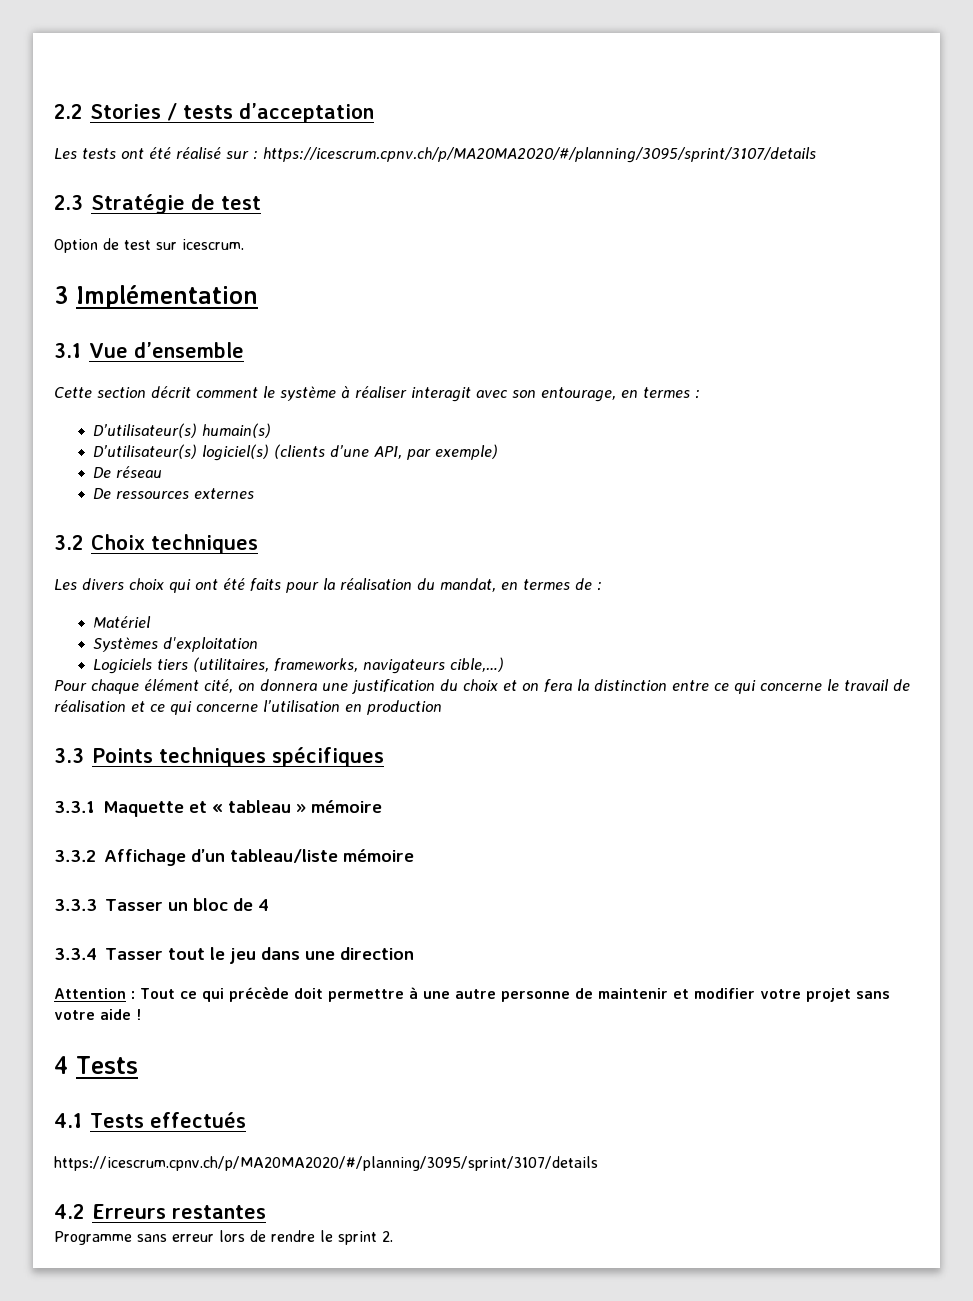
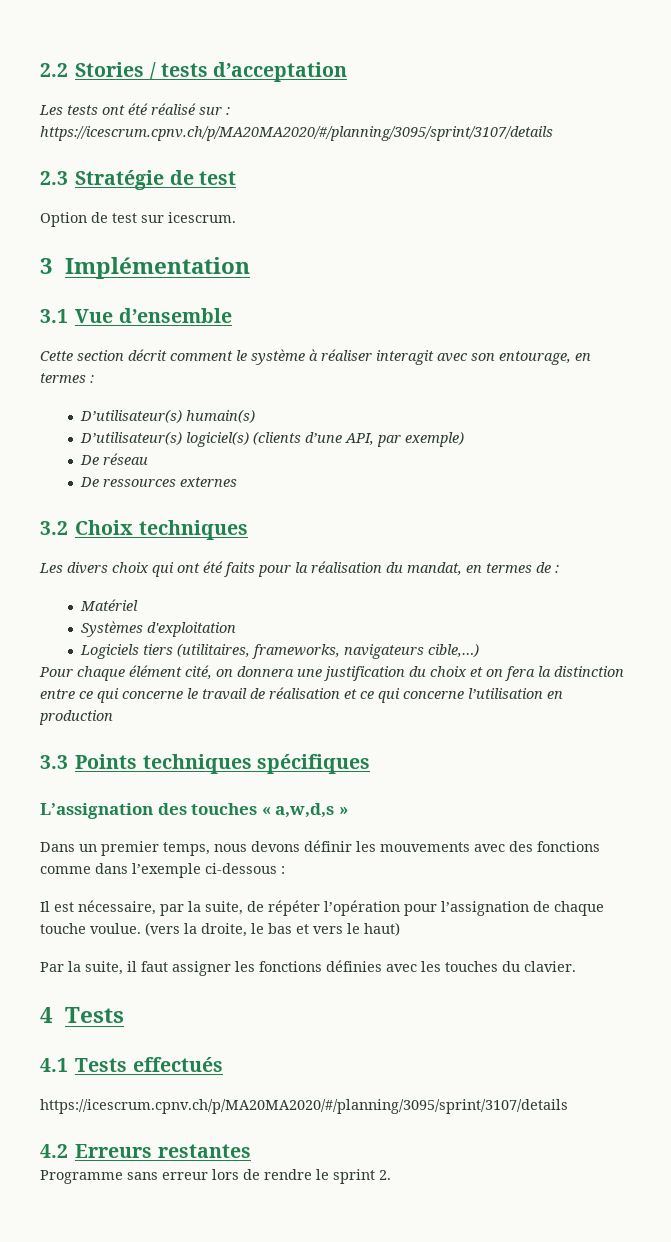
- 3.3.1 Maquette et « tableau » mémoire
- 3.3.2 Affichage d’un tableau/liste mémoire
- 3.3.3 Tasser un bloc de 4
- 3.3.4 Tasser tout le jeu dans une direction
- Attention : Tout ce qui précède doit permettre à une autre personne de maintenir et modifier votre projet sans votre aide !
+ L’assignation des touches « a,w,d,s »
+ Dans un premier temps, nous devons définir les mouvements avec des fonctions comme dans l’exemple ci-dessous :
+ Il est nécessaire, par la suite, de répéter l’opération pour l’assignation de chaque touche voulue. (vers la droite, le bas et vers le haut)
+ Par la suite, il faut assigner les fonctions définies avec les touches du clavier.

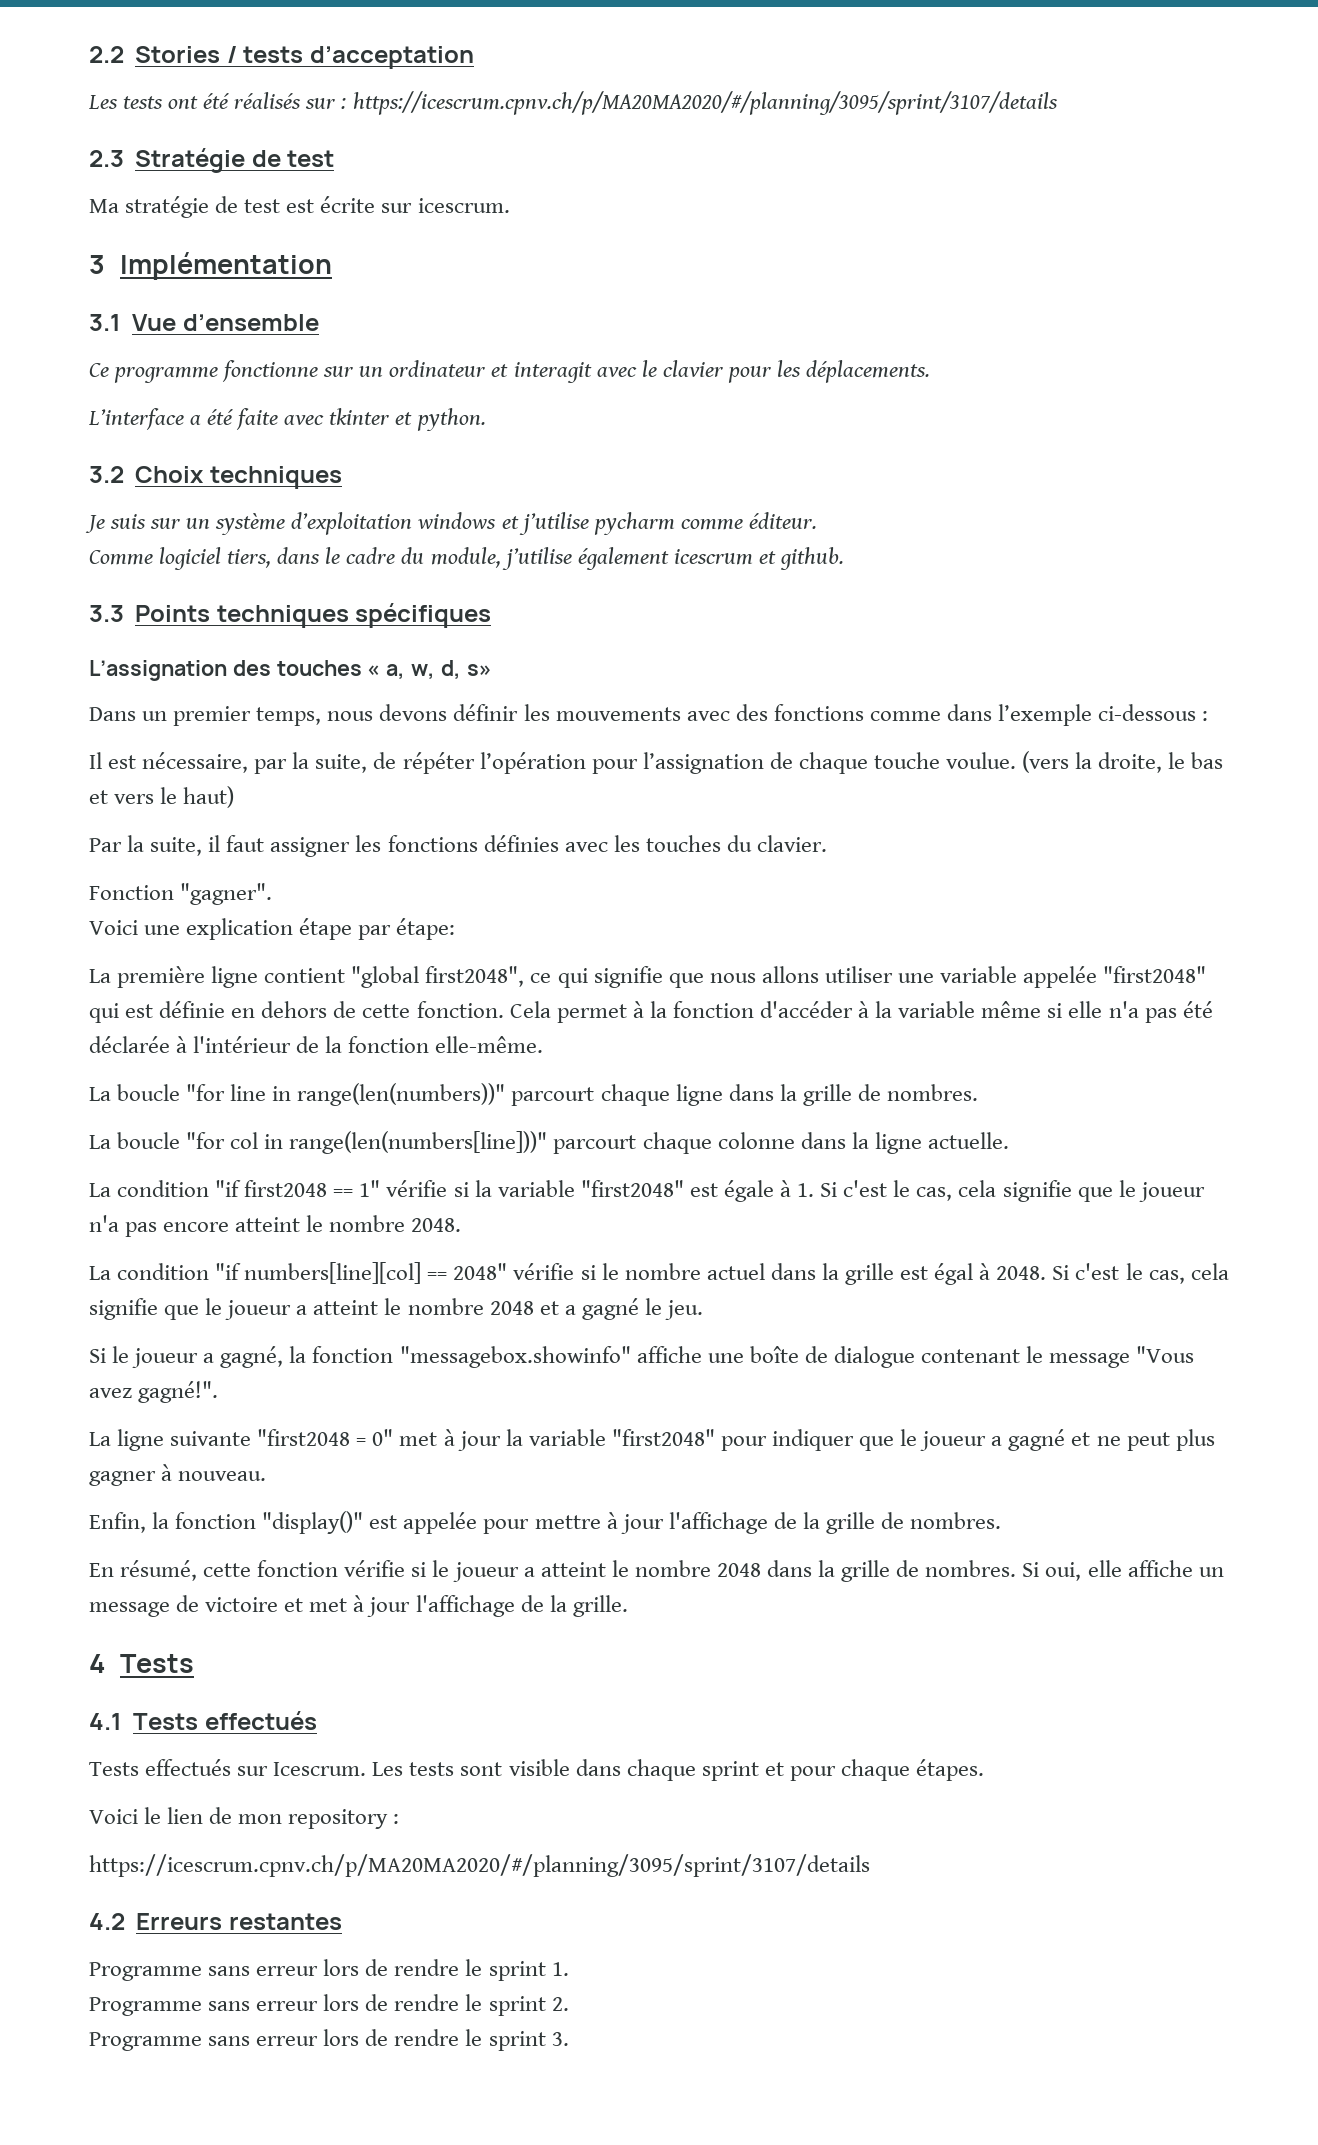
- Les tests ont été réalisé sur : https://icescrum.cpnv.ch/p/MA20MA2020/#/planning/3095/sprint/3107/details
+ Les tests ont été réalisés sur : https://icescrum.cpnv.ch/p/MA20MA2020/#/planning/3095/sprint/3107/details
- Option de test sur icescrum.
+ Ma stratégie de test est écrite sur icescrum.
- Cette section décrit comment le système à réaliser interagit avec son entourage, en termes :
- D’utilisateur(s) humain(s)
- D’utilisateur(s) logiciel(s) (clients d’une API, par exemple)
- De réseau
- De ressources externes
+ Ce programme fonctionne sur un ordinateur et interagit avec le clavier pour les déplacements.
+ L’interface a été faite avec tkinter et python.
  3.2 Choix techniques
- Les divers choix qui ont été faits pour la réalisation du mandat, en termes de :
- Matériel
- Systèmes d'exploitation
- Logiciels tiers (utilitaires, frameworks, navigateurs cible,…)
- Pour chaque élément cité, on donnera une justification du choix et on fera la distinction entre ce qui concerne le travail de réalisation et ce qui concerne l’utilisation en production
+ Je suis sur un système d’exploitation windows et j’utilise pycharm comme éditeur.
+ Comme logiciel tiers, dans le cadre du module, j’utilise également icescrum et github.
- L’assignation des touches « a,w,d,s »
+ L’assignation des touches « a, w, d, s»
+ Fonction "gagner".
+ Voici une explication étape par étape:
+ La première ligne contient "global first2048", ce qui signifie que nous allons utiliser une variable appelée "first2048" qui est définie en dehors de cette fonction. Cela permet à la fonction d'accéder à la variable même si elle n'a pas été déclarée à l'intérieur de la fonction elle-même.
+ La boucle "for line in range(len(numbers))" parcourt chaque ligne dans la grille de nombres.
+ La boucle "for col in range(len(numbers[line]))" parcourt chaque colonne dans la ligne actuelle.
+ La condition "if first2048 == 1" vérifie si la variable "first2048" est égale à 1. Si c'est le cas, cela signifie que le joueur n'a pas encore atteint le nombre 2048.
+ La condition "if numbers[line][col] == 2048" vérifie si le nombre actuel dans la grille est égal à 2048. Si c'est le cas, cela signifie que le joueur a atteint le nombre 2048 et a gagné le jeu.
+ Si le joueur a gagné, la fonction "messagebox.showinfo" affiche une boîte de dialogue contenant le message "Vous avez gagné!".
+ La ligne suivante "first2048 = 0" met à jour la variable "first2048" pour indiquer que le joueur a gagné et ne peut plus gagner à nouveau.
+ Enfin, la fonction "display()" est appelée pour mettre à jour l'affichage de la grille de nombres.
+ En résumé, cette fonction vérifie si le joueur a atteint le nombre 2048 dans la grille de nombres. Si oui, elle affiche un message de victoire et met à jour l'affichage de la grille.
  4.1 Tests effectués
+ Tests effectués sur Icescrum. Les tests sont visible dans chaque sprint et pour chaque étapes.
+ Voici le lien de mon repository :
  https://icescrum.cpnv.ch/p/MA20MA2020/#/planning/3095/sprint/3107/details
  4.2 Erreurs restantes
+ Programme sans erreur lors de rendre le sprint 1.
+ Programme sans erreur lors de rendre le sprint 3.

